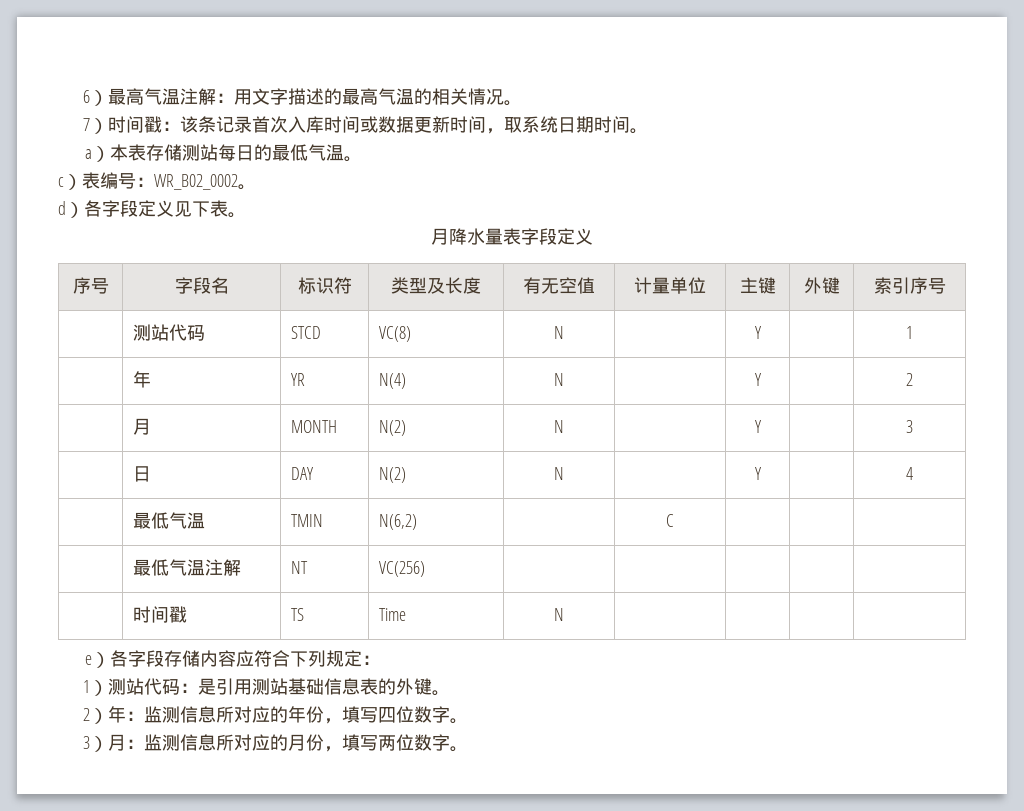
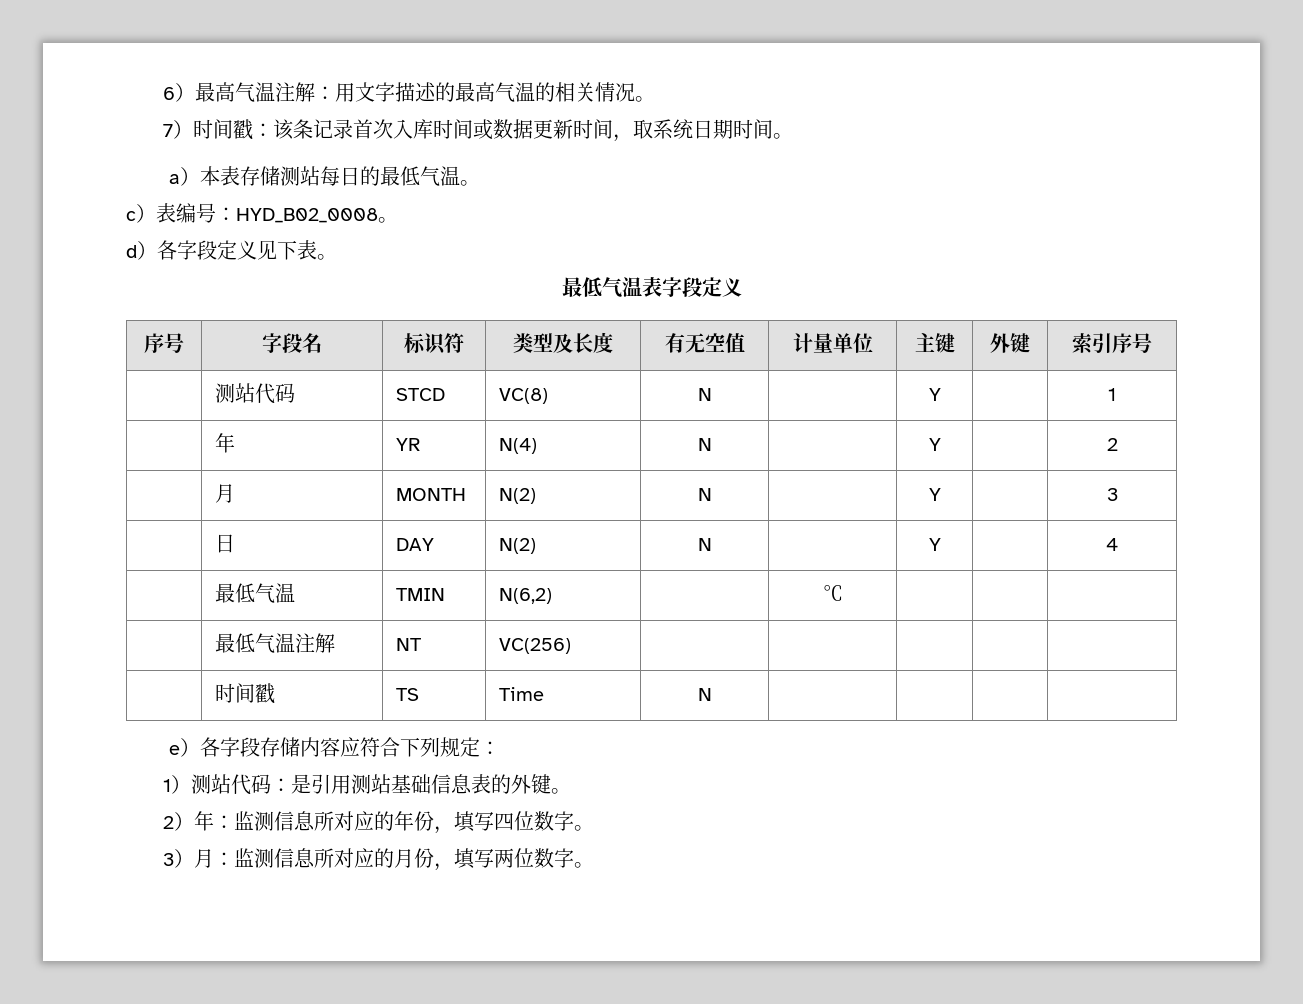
- c）表编号：WR_B02_0002。
+ c）表编号：HYD_B02_0008。
- 月降水量表字段定义
+ 最低气温表字段定义
- | 最低气温 | TMIN | N(6,2) | | C | | |
+ | 最低气温 | TMIN | N(6,2) | | ℃ | | |

